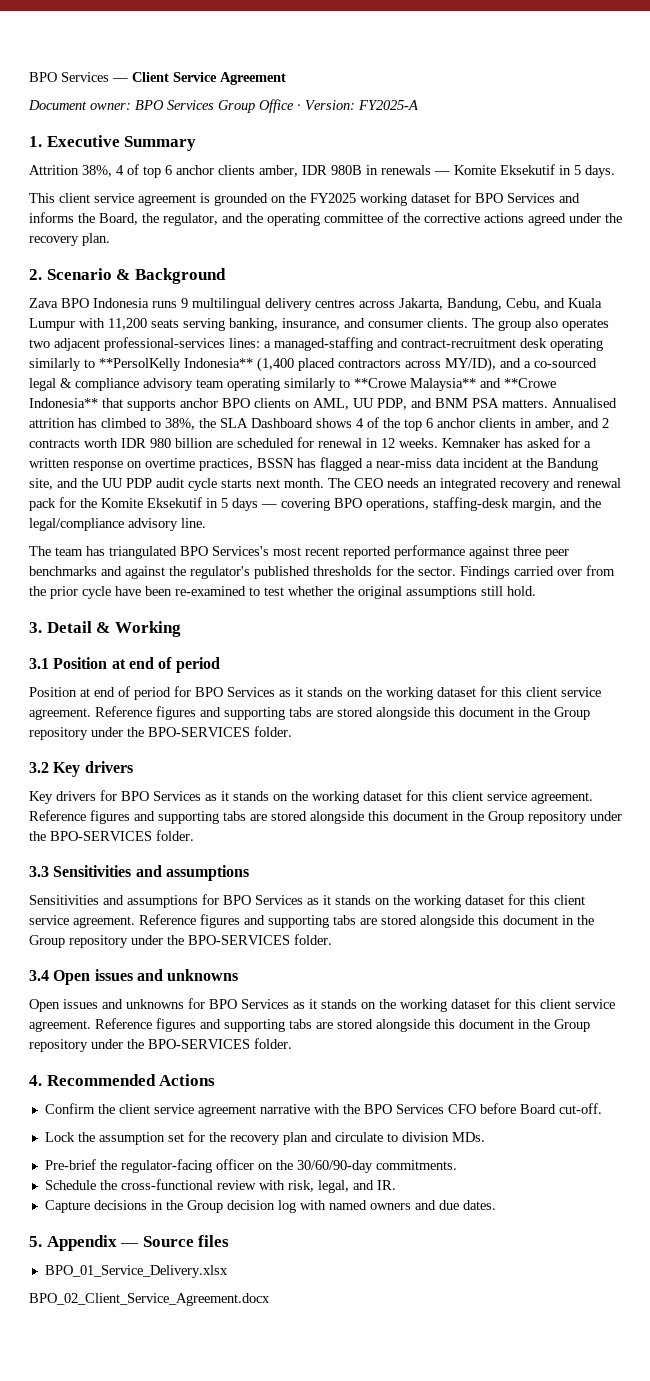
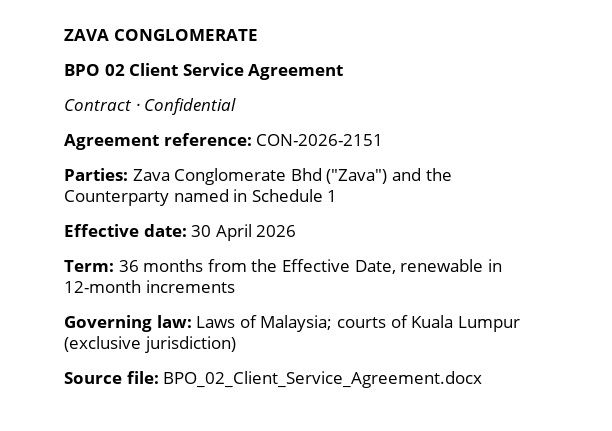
- BPO Services — Client Service Agreement
+ ZAVA CONGLOMERATE
+ BPO 02 Client Service Agreement
- Document owner: BPO Services Group Office · Version: FY2025-A
- 1. Executive Summary
- Attrition 38%, 4 of top 6 anchor clients amber, IDR 980B in renewals — Komite Eksekutif in 5 days.
- This client service agreement is grounded on the FY2025 working dataset for BPO Services and informs the Board, the regulator, and the operating committee of the corrective actions agreed under the recovery plan.
- 2. Scenario & Background
- Zava BPO Indonesia runs 9 multilingual delivery centres across Jakarta, Bandung, Cebu, and Kuala Lumpur with 11,200 seats serving banking, insurance, and consumer clients. The group also operates two adjacent professional-services lines: a managed-staffing and contract-recruitment desk operating similarly to **PersolKelly Indonesia** (1,400 placed contractors across MY/ID), and a co-sourced legal & compliance advisory team operating similarly to **Crowe Malaysia** and **Crowe Indonesia** that supports anchor BPO clients on AML, UU PDP, and BNM PSA matters. Annualised attrition has climbed to 38%, the SLA Dashboard shows 4 of the top 6 anchor clients in amber, and 2 contracts worth IDR 980 billion are scheduled for renewal in 12 weeks. Kemnaker has asked for a written response on overtime practices, BSSN has flagged a near-miss data incident at the Bandung site, and the UU PDP audit cycle starts next month. The CEO needs an integrated recovery and renewal pack for the Komite Eksekutif in 5 days — covering BPO operations, staffing-desk margin, and the legal/compliance advisory line.
- The team has triangulated BPO Services's most recent reported performance against three peer benchmarks and against the regulator's published thresholds for the sector. Findings carried over from the prior cycle have been re-examined to test whether the original assumptions still hold.
- 3. Detail & Working
- 3.1 Position at end of period
- Position at end of period for BPO Services as it stands on the working dataset for this client service agreement. Reference figures and supporting tabs are stored alongside this document in the Group repository under the BPO-SERVICES folder.
- 3.2 Key drivers
- Key drivers for BPO Services as it stands on the working dataset for this client service agreement. Reference figures and supporting tabs are stored alongside this document in the Group repository under the BPO-SERVICES folder.
- 3.3 Sensitivities and assumptions
- Sensitivities and assumptions for BPO Services as it stands on the working dataset for this client service agreement. Reference figures and supporting tabs are stored alongside this document in the Group repository under the BPO-SERVICES folder.
- 3.4 Open issues and unknowns
- Open issues and unknowns for BPO Services as it stands on the working dataset for this client service agreement. Reference figures and supporting tabs are stored alongside this document in the Group repository under the BPO-SERVICES folder.
- 4. Recommended Actions
- Confirm the client service agreement narrative with the BPO Services CFO before Board cut-off.
- Lock the assumption set for the recovery plan and circulate to division MDs.
- Pre-brief the regulator-facing officer on the 30/60/90-day commitments.
- Schedule the cross-functional review with risk, legal, and IR.
- Capture decisions in the Group decision log with named owners and due dates.
- 5. Appendix — Source files
- BPO_01_Service_Delivery.xlsx
- BPO_02_Client_Service_Agreement.docx
+ Contract · Confidential
+ Agreement reference: CON-2026-2151
+ Parties: Zava Conglomerate Bhd ("Zava") and the Counterparty named in Schedule 1
+ Effective date: 30 April 2026
+ Term: 36 months from the Effective Date, renewable in 12-month increments
+ Governing law: Laws of Malaysia; courts of Kuala Lumpur (exclusive jurisdiction)
+ Source file: BPO_02_Client_Service_Agreement.docx

